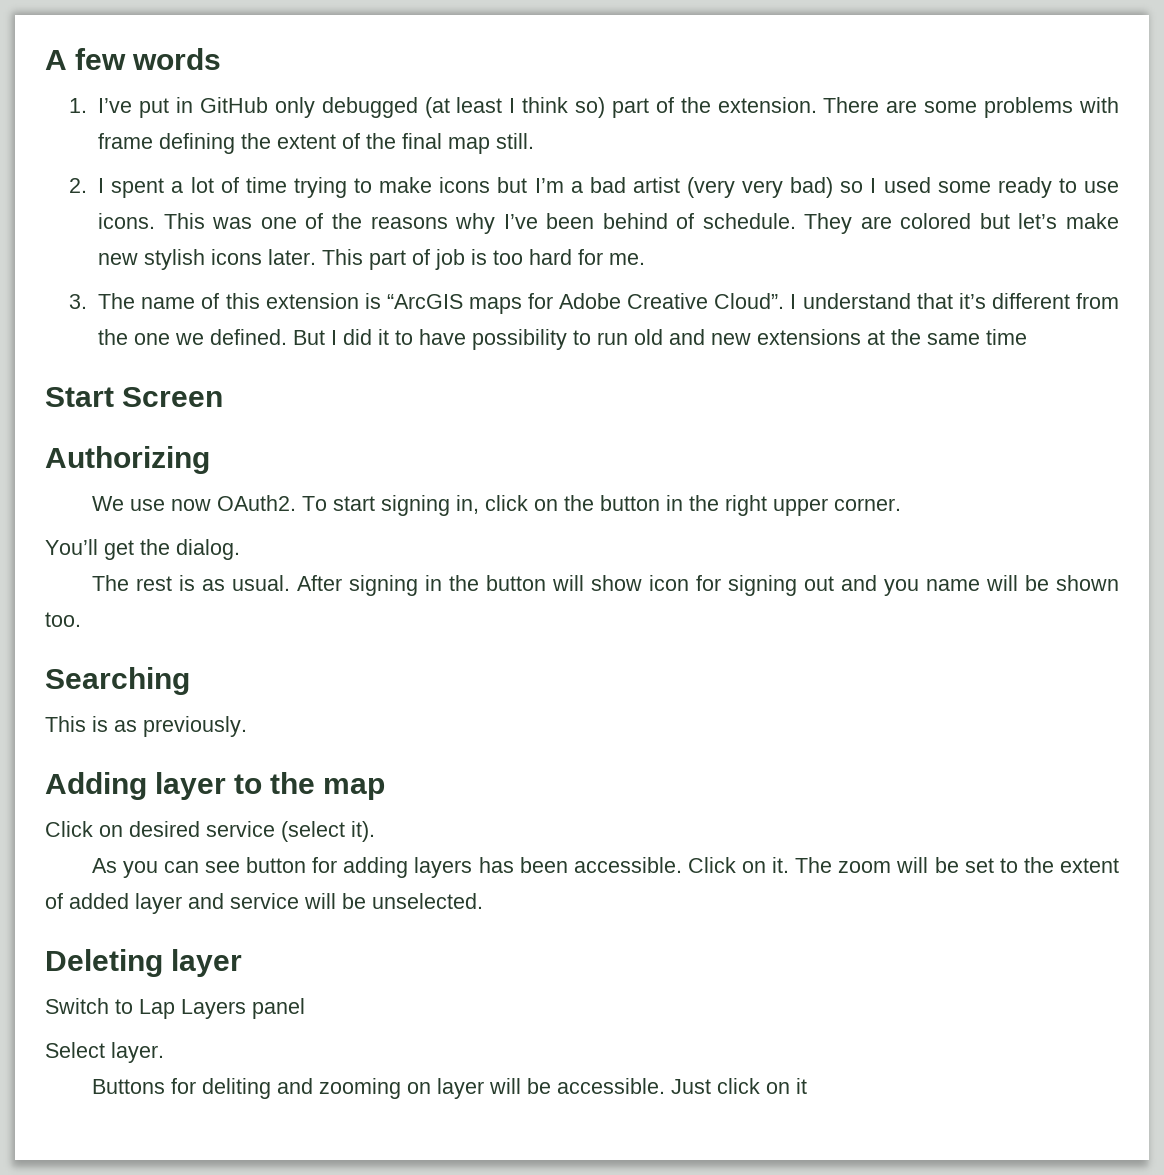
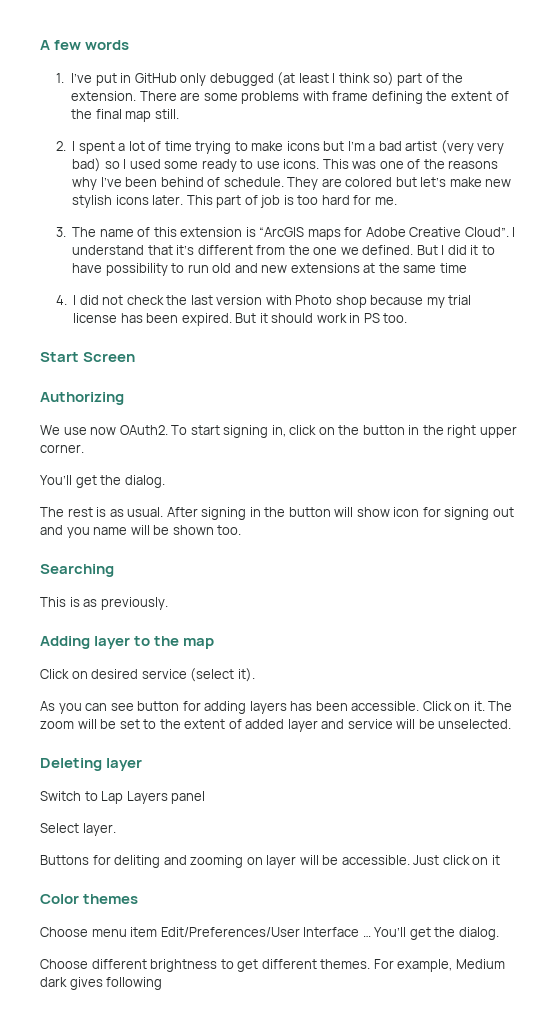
+ 4. I did not check the last version with Photo shop because my trial license has been expired. But it should work in PS too.
+ Color themes
+ Choose menu item Edit/Preferences/User Interface … You’ll get the dialog.
+ Choose different brightness to get different themes. For example, Medium dark gives following

